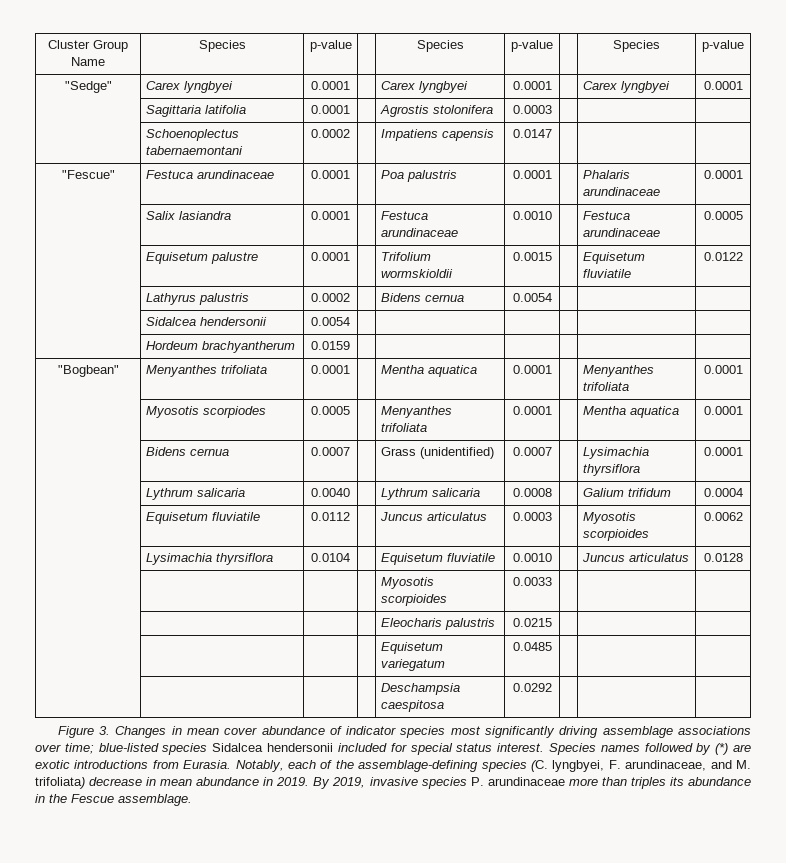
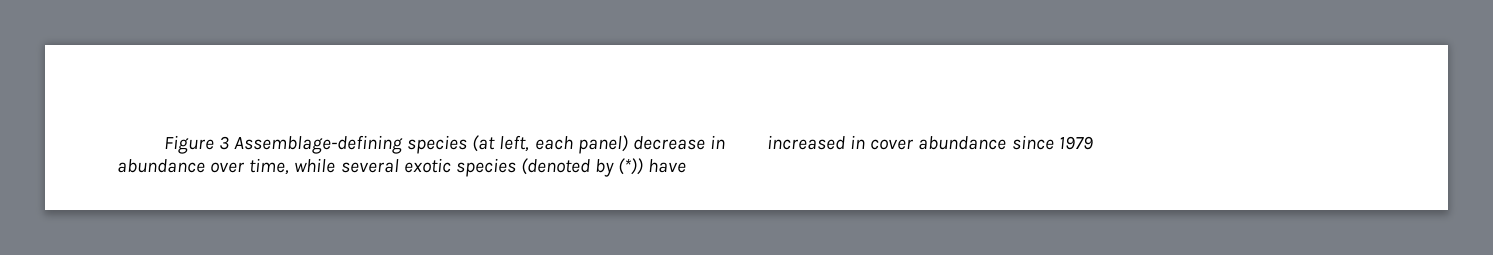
- Cluster Group Name | Species | p-value | | Species | p-value | | Species | p-value
- "Sedge" | Carex lyngbyei | 0.0001 | | Carex lyngbyei | 0.0001 | | Carex lyngbyei | 0.0001
- | Sagittaria latifolia | 0.0001 | | Agrostis stolonifera | 0.0003 | | |
- | Schoenoplectus tabernaemontani | 0.0002 | | Impatiens capensis | 0.0147 | | |
- "Fescue" | Festuca arundinaceae | 0.0001 | | Poa palustris | 0.0001 | | Phalaris arundinaceae | 0.0001
- | Salix lasiandra | 0.0001 | | Festuca arundinaceae | 0.0010 | | Festuca arundinaceae | 0.0005
- | Equisetum palustre | 0.0001 | | Trifolium wormskioldii | 0.0015 | | Equisetum fluviatile | 0.0122
- | Lathyrus palustris | 0.0002 | | Bidens cernua | 0.0054 | | |
- | Sidalcea hendersonii | 0.0054 | | | | | |
- | Hordeum brachyantherum | 0.0159 | | | | | |
- "Bogbean" | Menyanthes trifoliata | 0.0001 | | Mentha aquatica | 0.0001 | | Menyanthes trifoliata | 0.0001
- | Myosotis scorpiodes | 0.0005 | | Menyanthes trifoliata | 0.0001 | | Mentha aquatica | 0.0001
- | Bidens cernua | 0.0007 | | Grass (unidentified) | 0.0007 | | Lysimachia thyrsiflora | 0.0001
- | Lythrum salicaria | 0.0040 | | Lythrum salicaria | 0.0008 | | Galium trifidum | 0.0004
- | Equisetum fluviatile | 0.0112 | | Juncus articulatus | 0.0003 | | Myosotis scorpioides | 0.0062
- | Lysimachia thyrsiflora | 0.0104 | | Equisetum fluviatile | 0.0010 | | Juncus articulatus | 0.0128
- | | | | Myosotis scorpioides | 0.0033 | | |
- | | | | Eleocharis palustris | 0.0215 | | |
- | | | | Equisetum variegatum | 0.0485 | | |
- | | | | Deschampsia caespitosa | 0.0292 | | |
- Figure 3. Changes in mean cover abundance of indicator species most significantly driving assemblage associations over time; blue-listed species Sidalcea hendersonii included for special status interest. Species names followed by (*) are exotic introductions from Eurasia. Notably, each of the assemblage-defining species (C. lyngbyei, F. arundinaceae, and M. trifoliata) decrease in mean abundance in 2019. By 2019, invasive species P. arundinaceae more than triples its abundance in the Fescue assemblage.
+ Figure 3 Assemblage-defining species (at left, each panel) decrease in abundance over time, while several exotic species (denoted by (*)) have increased in cover abundance since 1979

